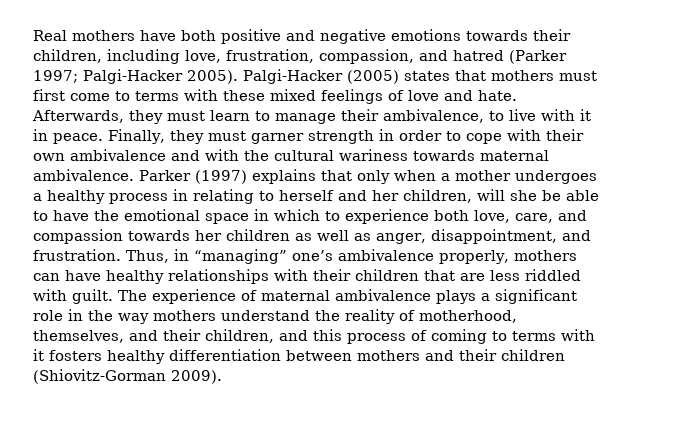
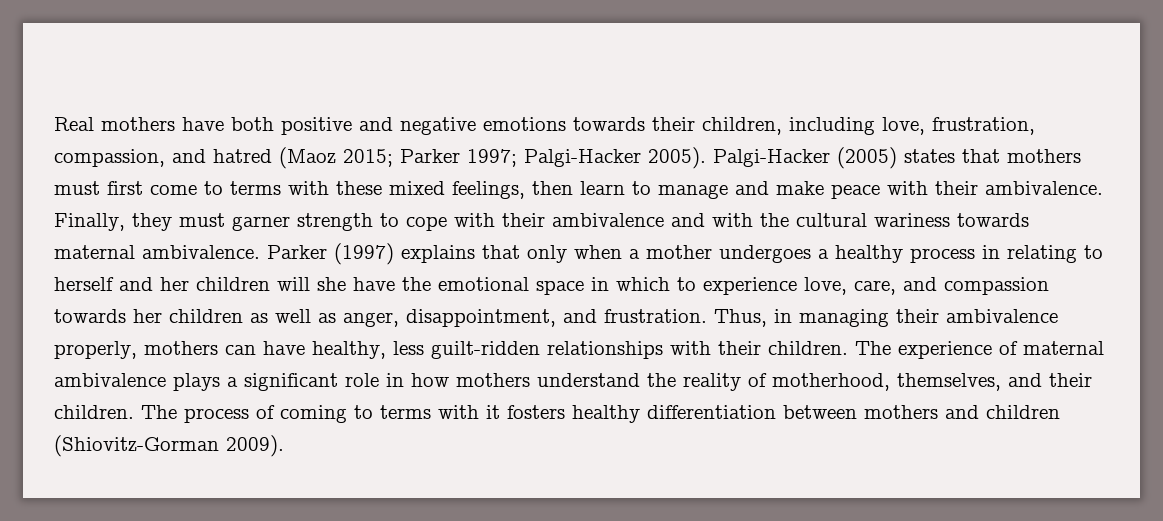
- Real mothers have both positive and negative emotions towards their children, including love, frustration, compassion, and hatred (Parker 1997; Palgi-Hacker 2005).
+ Real mothers have both positive and negative emotions towards their children, including love, frustration, compassion, and hatred (Maoz 2015; Parker 1997; Palgi-Hacker 2005).
- Palgi-Hacker (2005) states that mothers must first come to terms with these mixed feelings of love and hate. Afterwards, they must learn to manage their ambivalence, to live with it in peace.
+ Palgi-Hacker (2005) states that mothers must first come to terms with these mixed feelings, then learn to manage and make peace with their ambivalence.
- Finally, they must garner strength in order to cope with their own ambivalence and with the cultural wariness towards maternal ambivalence.
+ Finally, they must garner strength to cope with their ambivalence and with the cultural wariness towards maternal ambivalence.
- Parker (1997) explains that only when a mother undergoes a healthy process in relating to herself and her children, will she be able to have the emotional space in which to experience both love, care, and compassion towards her children as well as anger, disappointment, and frustration.
+ Parker (1997) explains that only when a mother undergoes a healthy process in relating to herself and her children will she have the emotional space in which to experience love, care, and compassion towards her children as well as anger, disappointment, and frustration.
- Thus, in “managing” one’s ambivalence properly, mothers can have healthy relationships with their children that are less riddled with guilt.
+ Thus, in managing their ambivalence properly, mothers can have healthy, less guilt-ridden relationships with their children.
- The experience of maternal ambivalence plays a significant role in the way mothers understand the reality of motherhood, themselves, and their children, and this process of coming to terms with it fosters healthy differentiation between mothers and their children (Shiovitz-Gorman 2009).
+ The experience of maternal ambivalence plays a significant role in how mothers understand the reality of motherhood, themselves, and their children. The process of coming to terms with it fosters healthy differentiation between mothers and children (Shiovitz-Gorman 2009).

